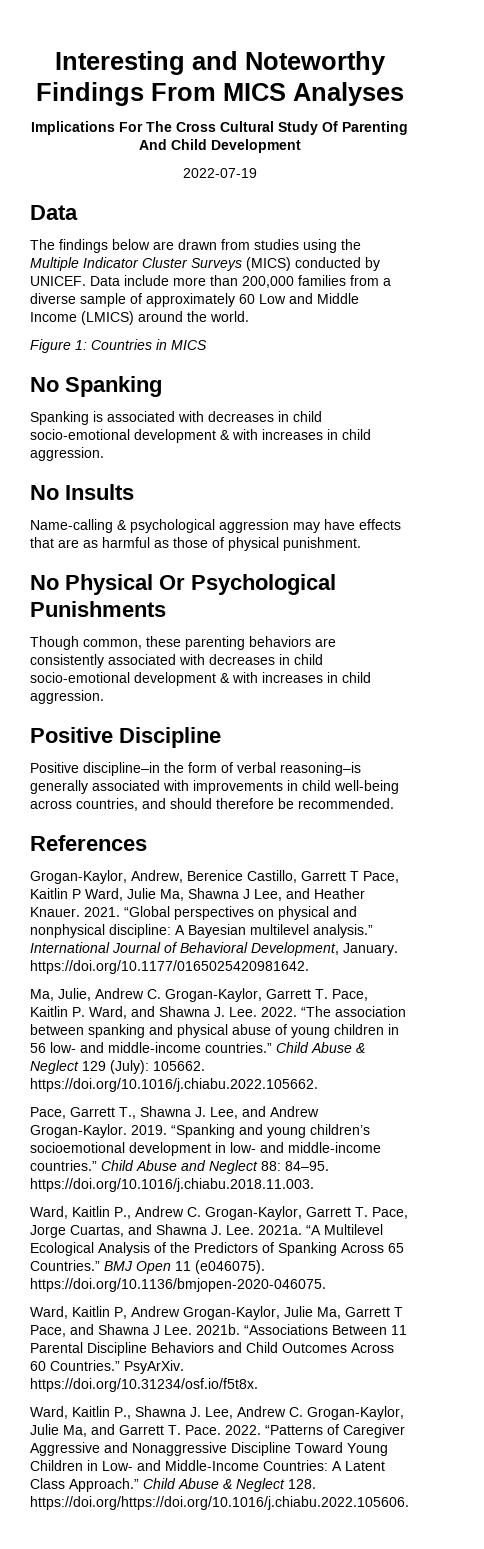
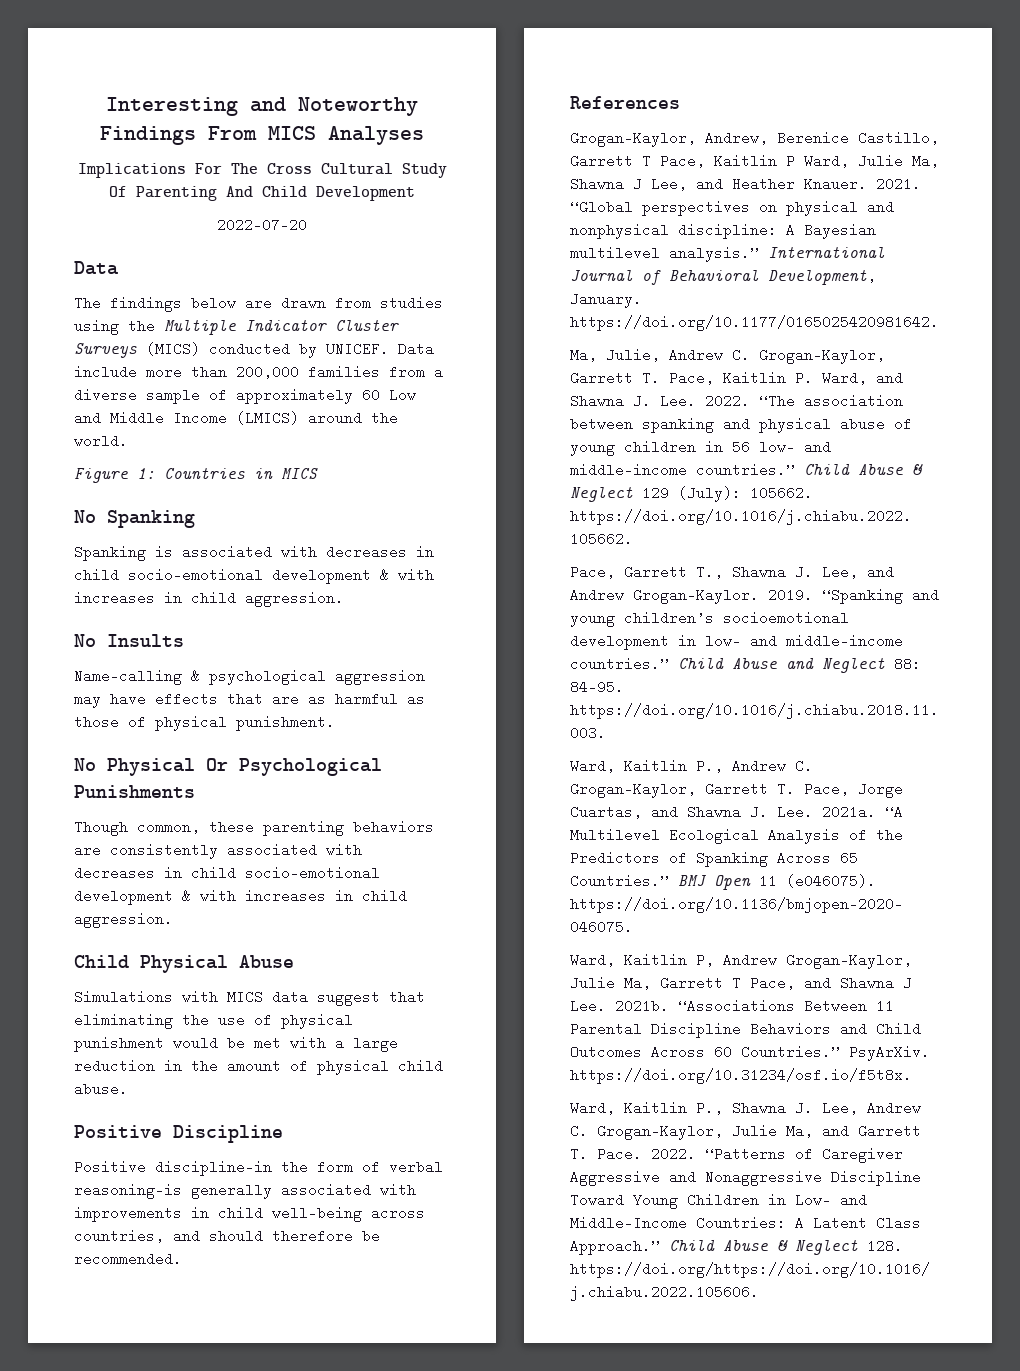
- 2022-07-19
+ 2022-07-20
+ Child Physical Abuse
+ Simulations with MICS data suggest that eliminating the use of physical punishment would be met with a large reduction in the amount of physical child abuse.

